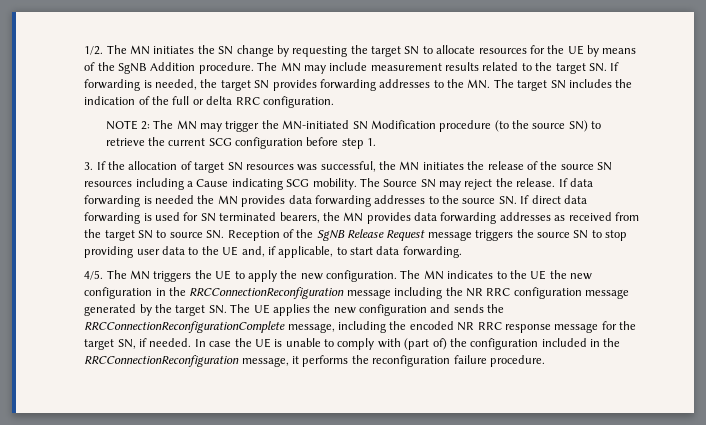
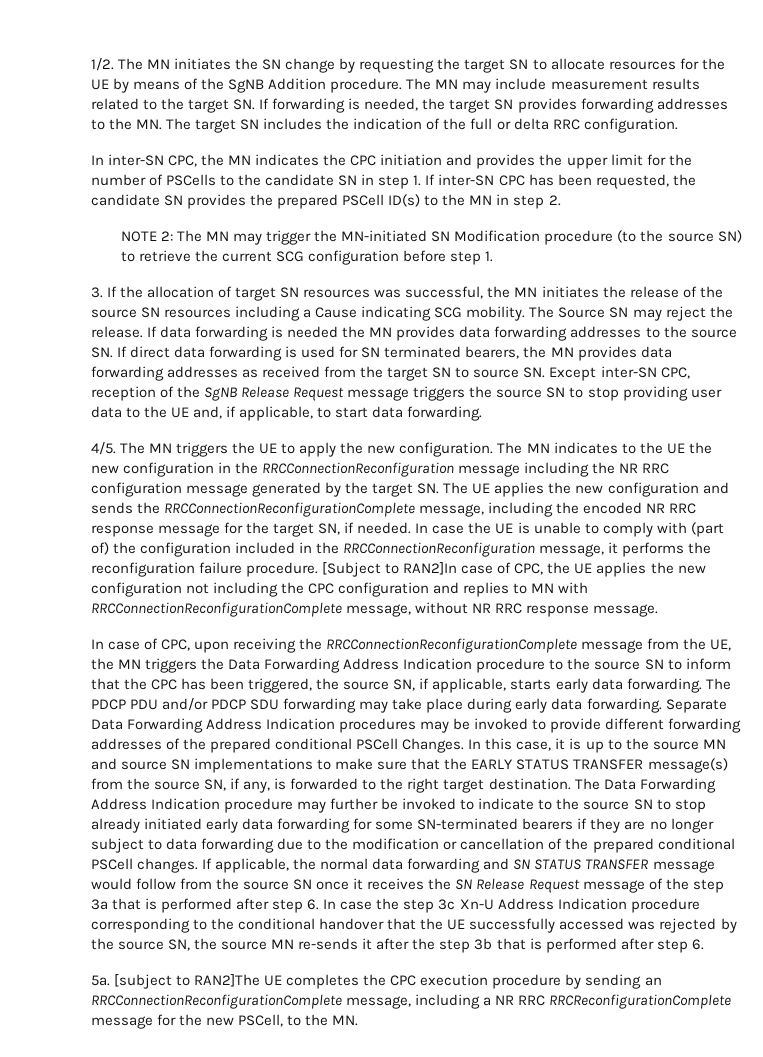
+ In inter-SN CPC, the MN indicates the CPC initiation and provides the upper limit for the number of PSCells to the candidate SN in step 1. If inter-SN CPC has been requested, the candidate SN provides the prepared PSCell ID(s) to the MN in step 2.
- If data forwarding is needed the MN provides data forwarding addresses to the source SN. If direct data forwarding is used for SN terminated bearers, the MN provides data forwarding addresses as received from the target SN to source SN. Reception of the SgNB Release Request message triggers the source SN to stop providing user data to the UE and, if applicable, to start data forwarding.
+ If data forwarding is needed the MN provides data forwarding addresses to the source SN. If direct data forwarding is used for SN terminated bearers, the MN provides data forwarding addresses as received from the target SN to source SN. Except inter-SN CPC, reception of the SgNB Release Request message triggers the source SN to stop providing user data to the UE and, if applicable, to start data forwarding.
+ [Subject to RAN2]In case of CPC, the UE applies the new configuration not including the CPC configuration and replies to MN with RRCConnectionReconfigurationComplete message, without NR RRC response message.
+ In case of CPC, upon receiving the RRCConnectionReconfigurationComplete message from the UE, the MN triggers the Data Forwarding Address Indication procedure to the source SN to inform that the CPC has been triggered, the source SN, if applicable, starts early data forwarding. The PDCP PDU and/or PDCP SDU forwarding may take place during early data forwarding. Separate Data Forwarding Address Indication procedures may be invoked to provide different forwarding addresses of the prepared conditional PSCell Changes. In this case, it is up to the source MN and source SN implementations to make sure that the EARLY STATUS TRANSFER message(s) from the source SN, if any, is forwarded to the right target destination. The Data Forwarding Address Indication procedure may further be invoked to indicate to the source SN to stop already initiated early data forwarding for some SN-terminated bearers if they are no longer subject to data forwarding due to the modification or cancellation of the prepared conditional PSCell changes. If applicable, the normal data forwarding and SN STATUS TRANSFER message would follow from the source SN once it receives the SN Release Request message of the step 3a that is performed after step 6. In case the step 3c Xn-U Address Indication procedure corresponding to the conditional handover that the UE successfully accessed was rejected by the source SN, the source MN re-sends it after the step 3b that is performed after step 6.
+ 5a. [subject to RAN2]The UE completes the CPC execution procedure by sending an RRCConnectionReconfigurationComplete message, including a NR RRC RRCReconfigurationComplete message for the new PSCell, to the MN.

